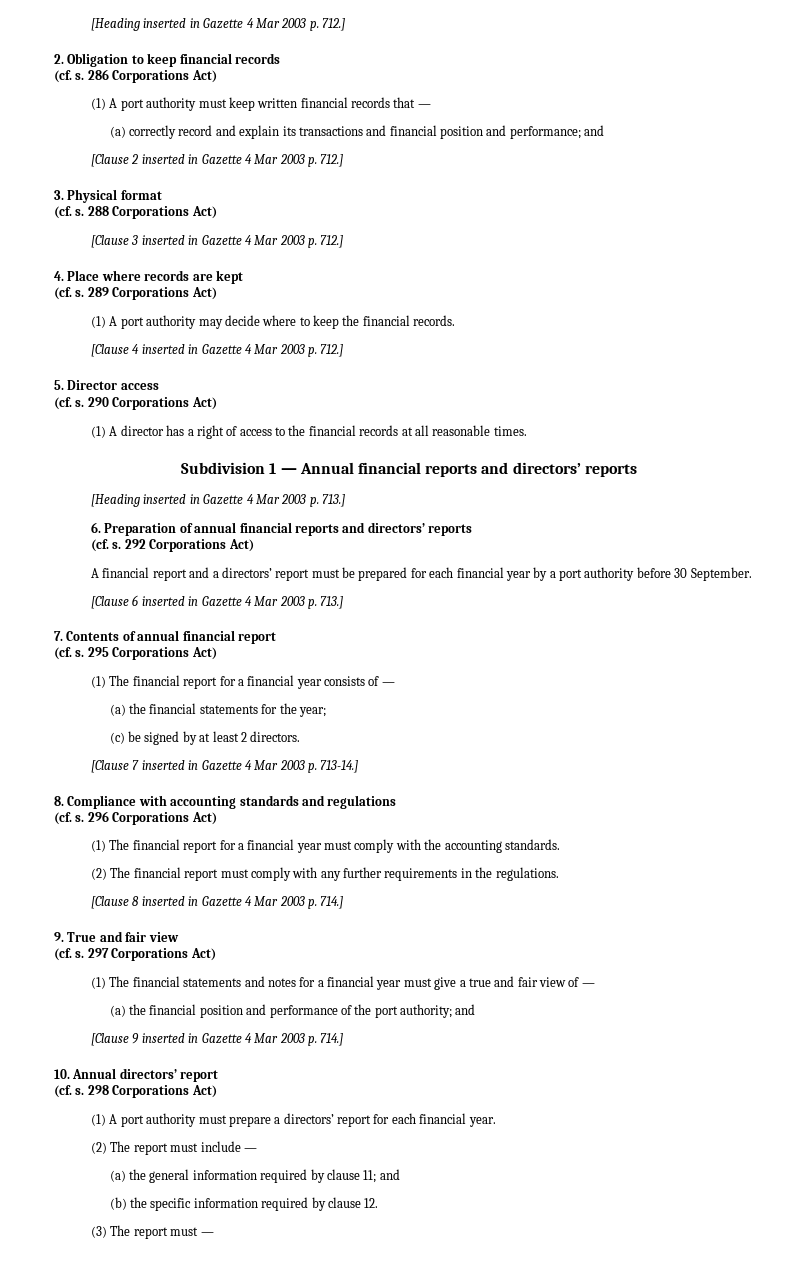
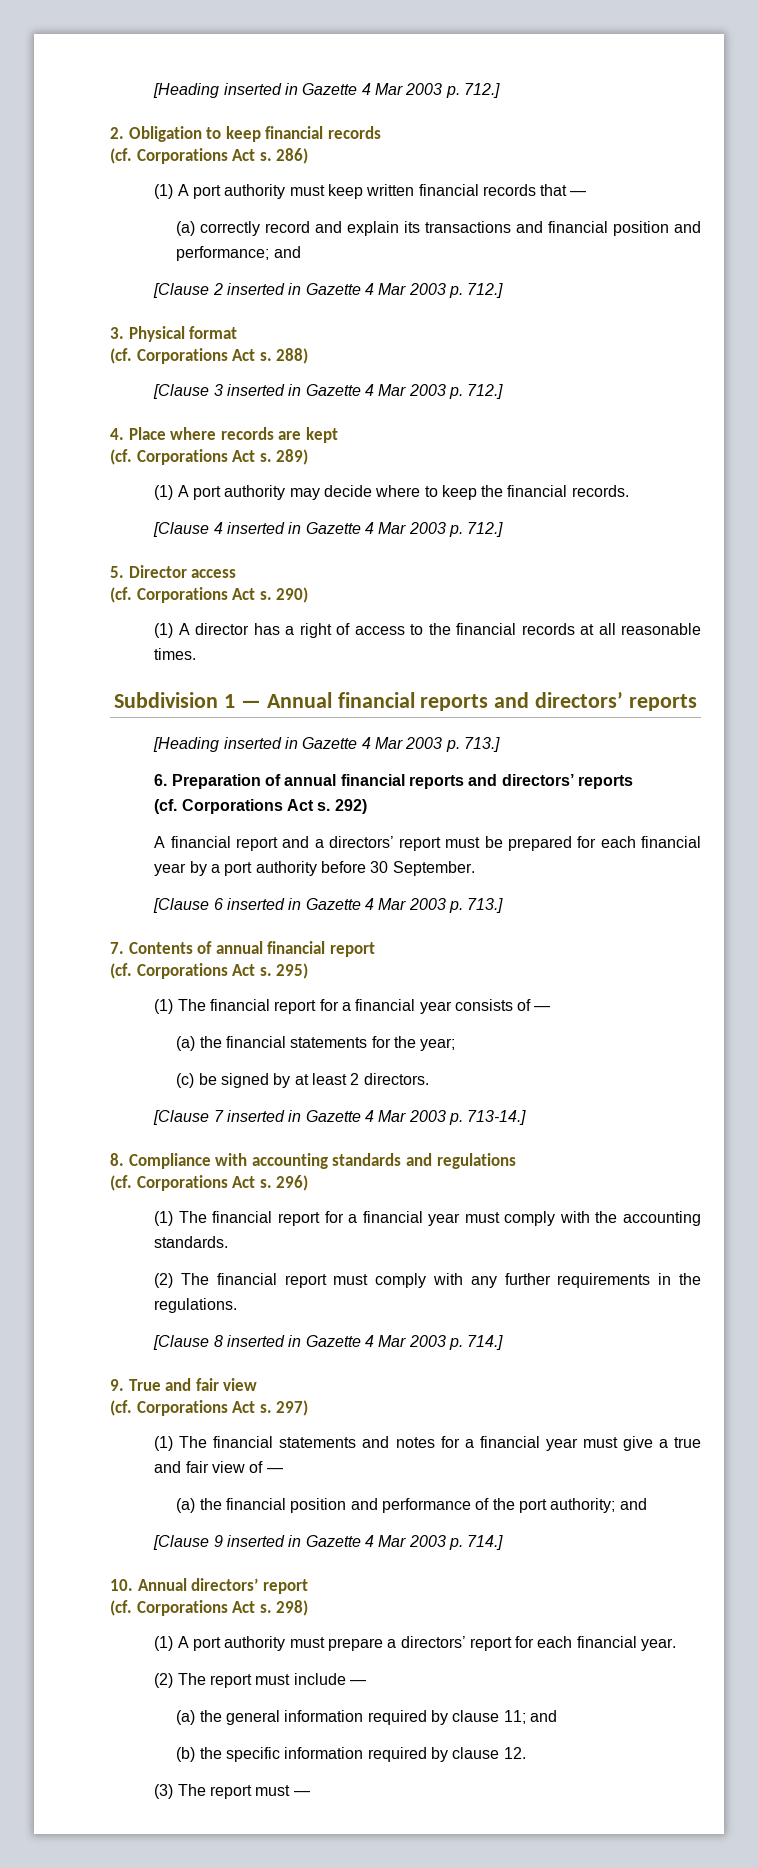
- (cf. s. 286 Corporations Act)
+ (cf. Corporations Act s. 286)
- (cf. s. 288 Corporations Act)
+ (cf. Corporations Act s. 288)
- (cf. s. 289 Corporations Act)
+ (cf. Corporations Act s. 289)
- (cf. s. 290 Corporations Act)
+ (cf. Corporations Act s. 290)
- (cf. s. 292 Corporations Act)
+ (cf. Corporations Act s. 292)
- (cf. s. 295 Corporations Act)
+ (cf. Corporations Act s. 295)
- (cf. s. 296 Corporations Act)
+ (cf. Corporations Act s. 296)
- (cf. s. 297 Corporations Act)
+ (cf. Corporations Act s. 297)
- (cf. s. 298 Corporations Act)
+ (cf. Corporations Act s. 298)

